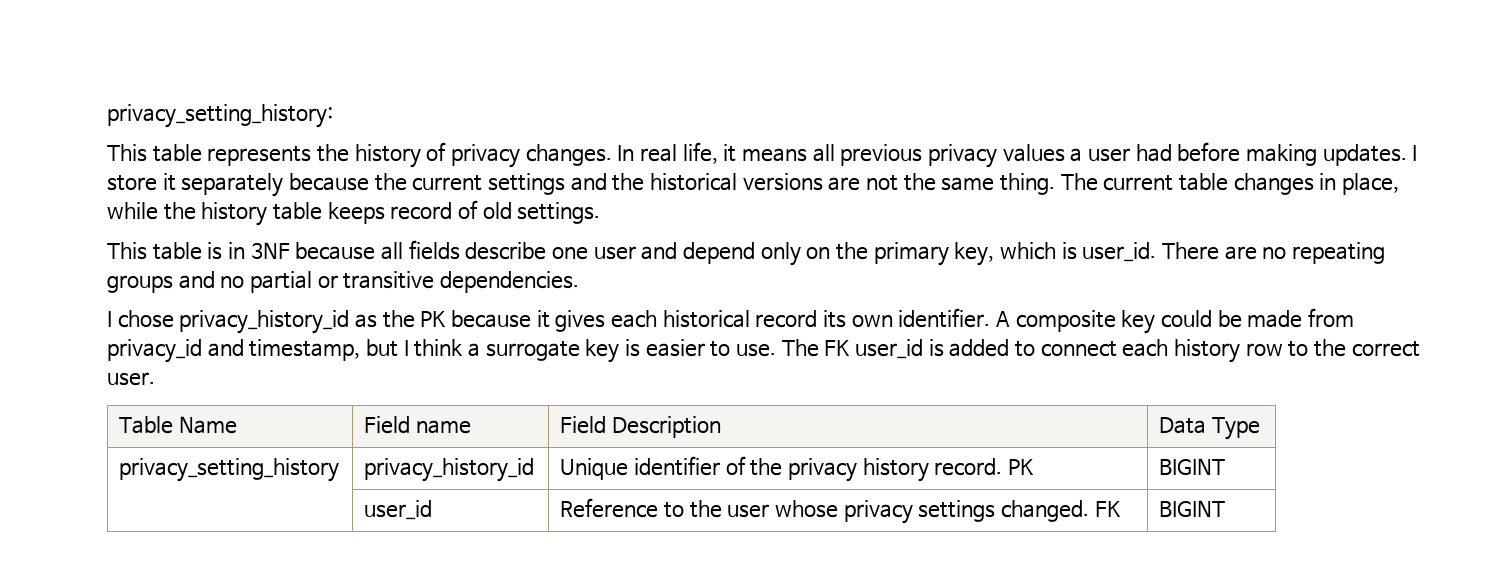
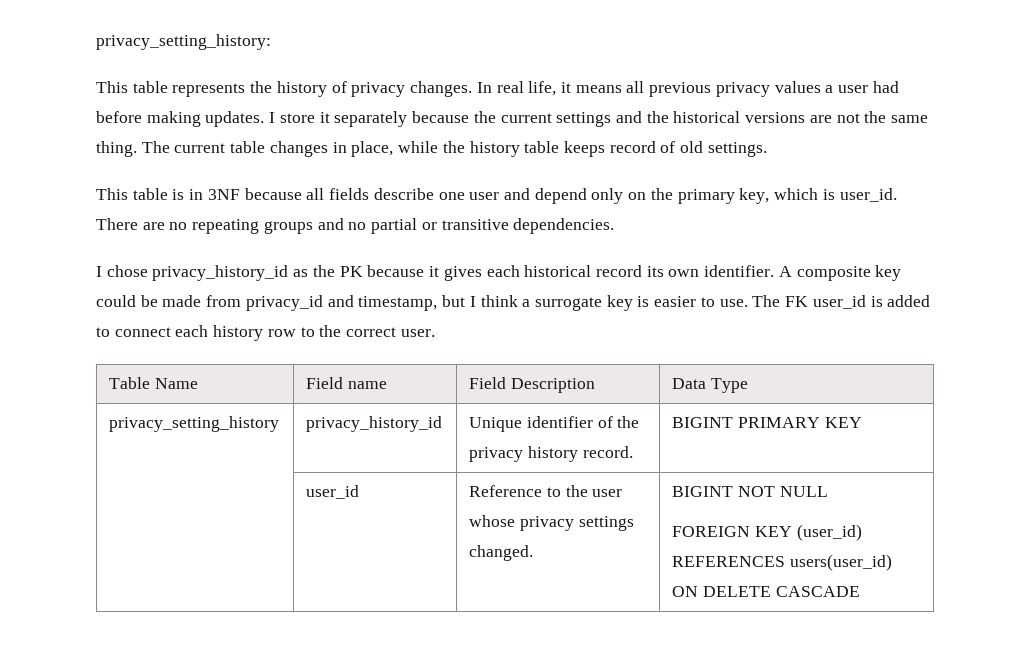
- privacy_setting_history | privacy_history_id | Unique identifier of the privacy history record. PK | BIGINT
+ privacy_setting_history | privacy_history_id | Unique identifier of the privacy history record. | BIGINT PRIMARY KEY
- | user_id | Reference to the user whose privacy settings changed. FK | BIGINT
+ | user_id | Reference to the user whose privacy settings changed. | BIGINT NOT NULL
+ FOREIGN KEY (user_id) REFERENCES users(user_id) ON DELETE CASCADE

